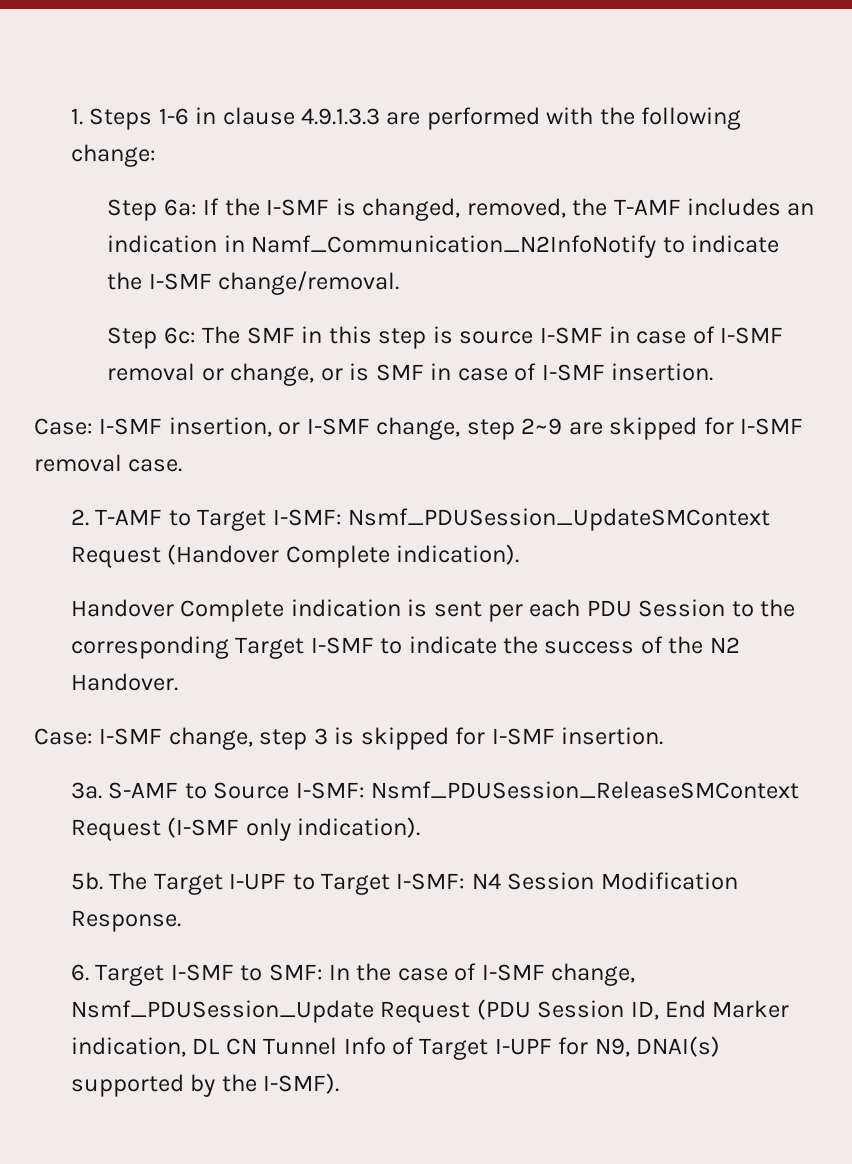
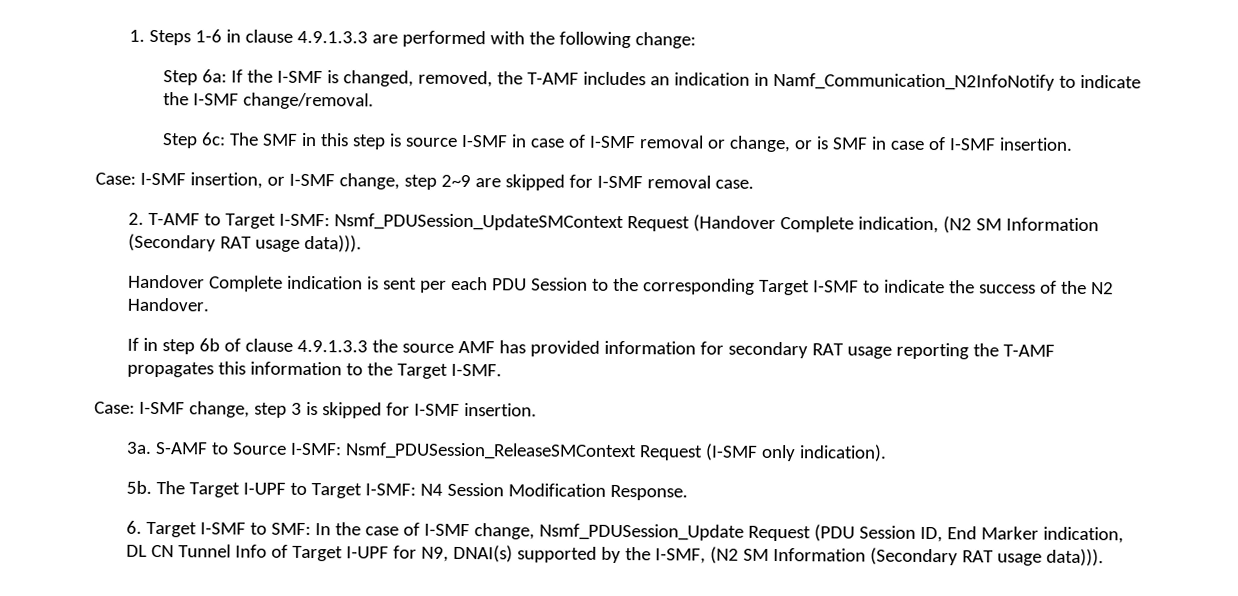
- 2. T-AMF to Target I-SMF: Nsmf_PDUSession_UpdateSMContext Request (Handover Complete indication).
+ 2. T-AMF to Target I-SMF: Nsmf_PDUSession_UpdateSMContext Request (Handover Complete indication, (N2 SM Information (Secondary RAT usage data))).
+ If in step 6b of clause 4.9.1.3.3 the source AMF has provided information for secondary RAT usage reporting the T-AMF propagates this information to the Target I-SMF.
- 6. Target I-SMF to SMF: In the case of I-SMF change, Nsmf_PDUSession_Update Request (PDU Session ID, End Marker indication, DL CN Tunnel Info of Target I-UPF for N9, DNAI(s) supported by the I-SMF).
+ 6. Target I-SMF to SMF: In the case of I-SMF change, Nsmf_PDUSession_Update Request (PDU Session ID, End Marker indication, DL CN Tunnel Info of Target I-UPF for N9, DNAI(s) supported by the I-SMF, (N2 SM Information (Secondary RAT usage data))).

